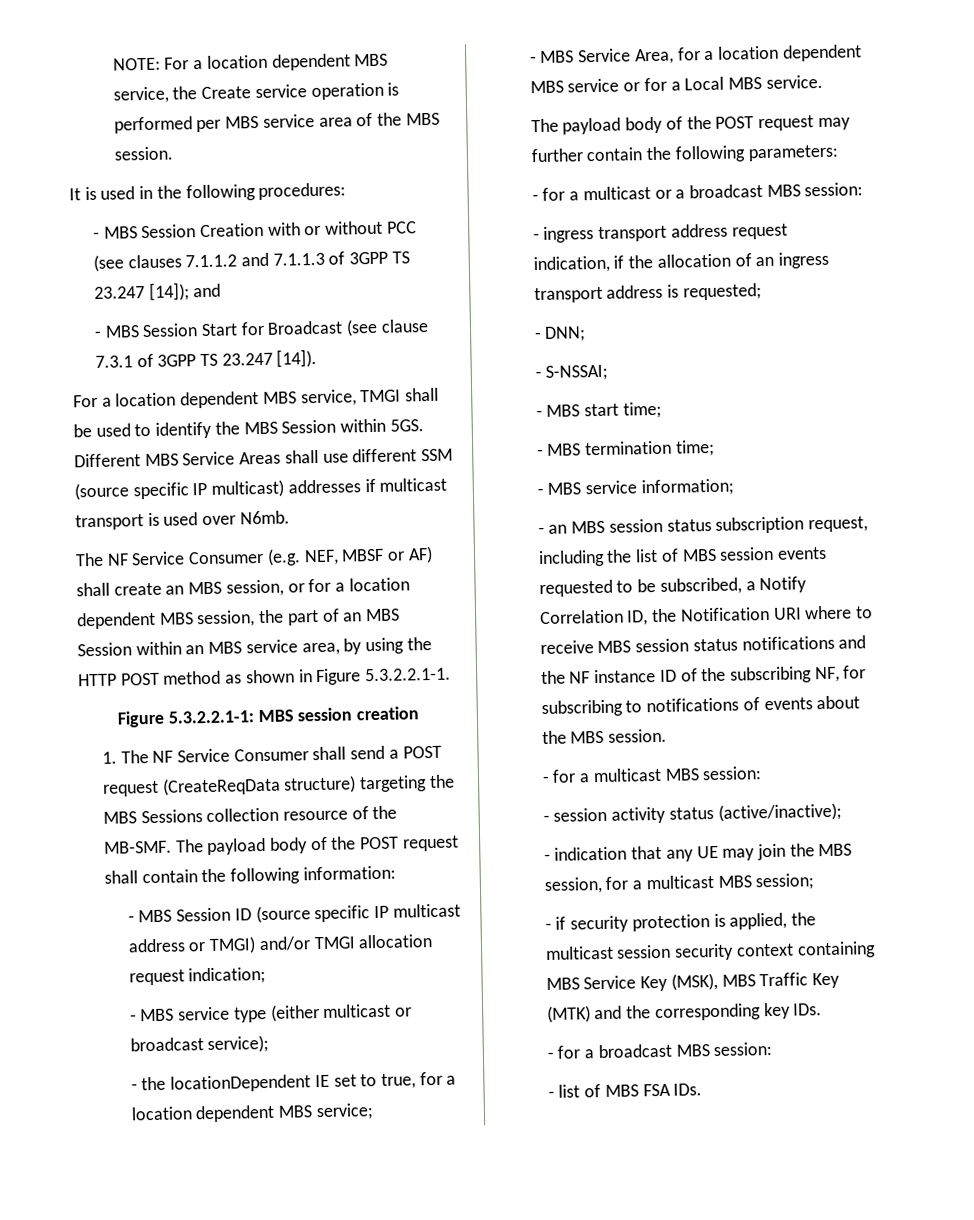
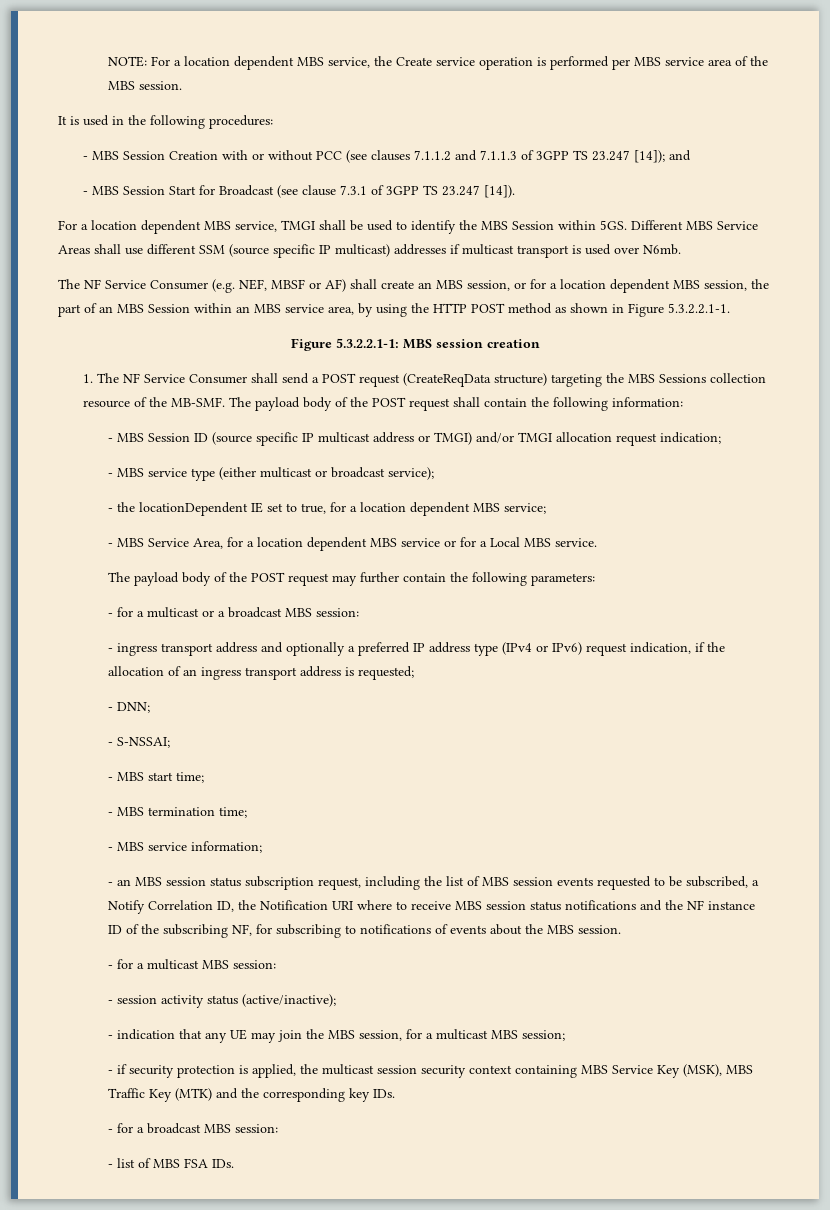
- - ingress transport address request indication, if the allocation of an ingress transport address is requested;
+ - ingress transport address and optionally a preferred IP address type (IPv4 or IPv6) request indication, if the allocation of an ingress transport address is requested;

